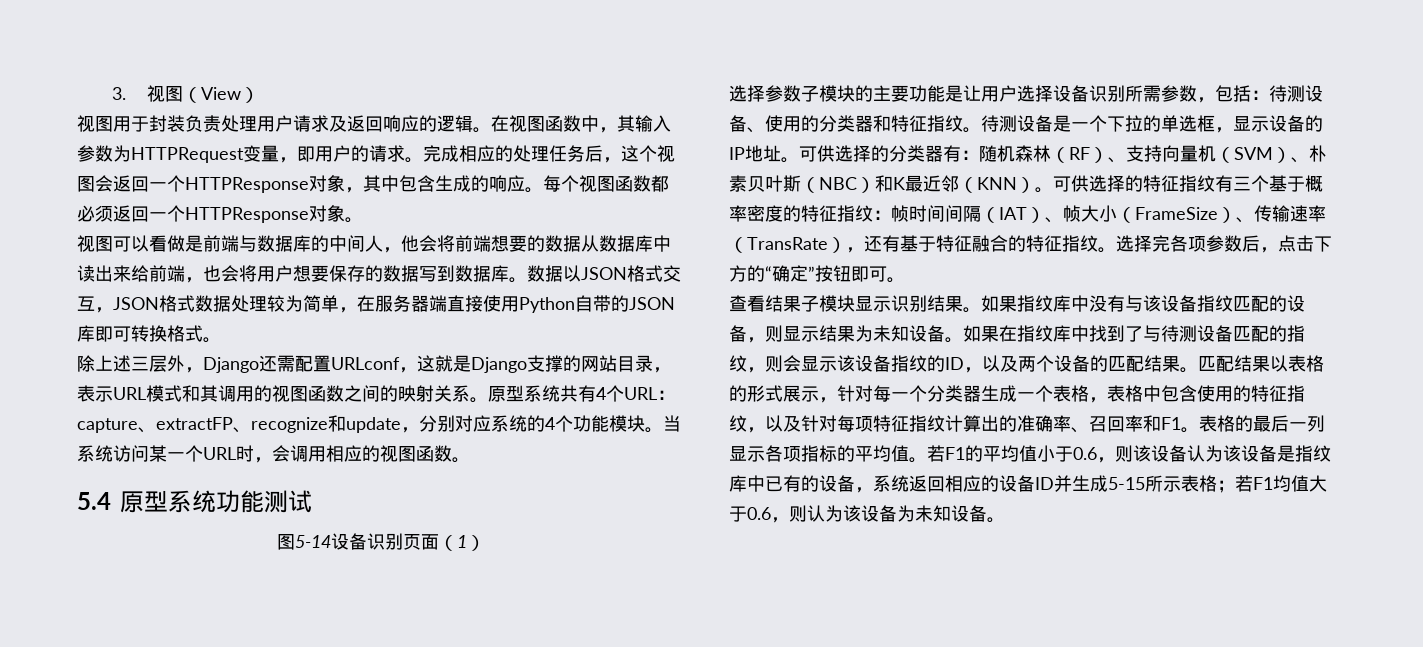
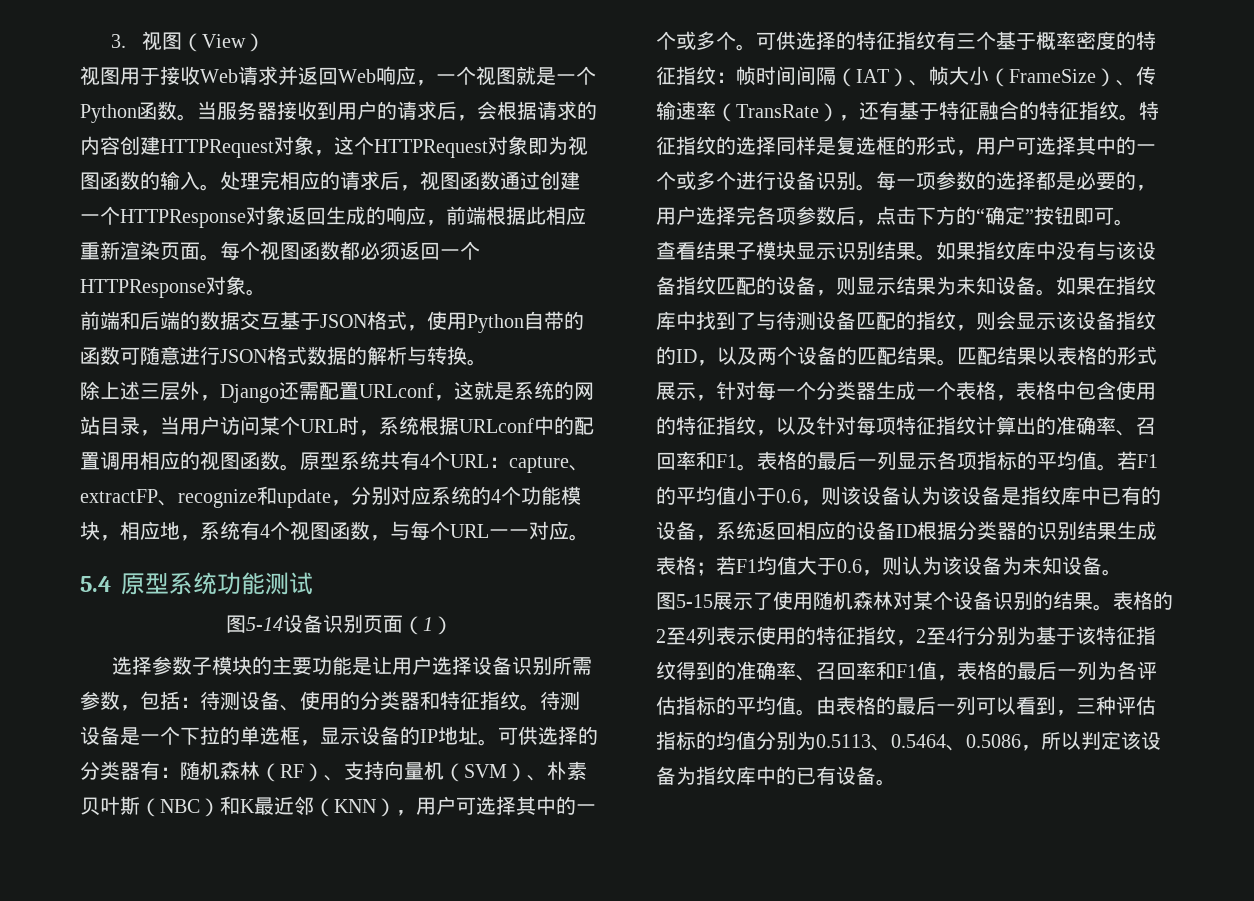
- 视图用于封装负责处理用户请求及返回响应的逻辑。在视图函数中，其输入参数为HTTPRequest变量，即用户的请求。完成相应的处理任务后，这个视图会返回一个HTTPResponse对象，其中包含生成的响应。
+ 视图用于接收Web请求并返回Web响应，一个视图就是一个Python函数。当服务器接收到用户的请求后，会根据请求的内容创建HTTPRequest对象，这个HTTPRequest对象即为视图函数的输入。处理完相应的请求后，视图函数通过创建一个HTTPResponse对象返回生成的响应，前端根据此相应重新渲染页面。
- 视图可以看做是前端与数据库的中间人，他会将前端想要的数据从数据库中读出来给前端，也会将用户想要保存的数据写到数据库。数据以JSON格式交互，JSON格式数据处理较为简单，在服务器端直接使用Python自带的JSON库即可转换格式。
+ 前端和后端的数据交互基于JSON格式，使用Python自带的函数可随意进行JSON格式数据的解析与转换。
- 除上述三层外，Django还需配置URLconf，这就是Django支撑的网站目录，表示URL模式和其调用的视图函数之间的映射关系。
+ 除上述三层外，Django还需配置URLconf，这就是系统的网站目录，当用户访问某个URL时，系统根据URLconf中的配置调用相应的视图函数。
- 原型系统共有4个URL：capture、extractFP、recognize和update，分别对应系统的4个功能模块。当系统访问某一个URL时，会调用相应的视图函数。
+ 原型系统共有4个URL：capture、extractFP、recognize和update，分别对应系统的4个功能模块，相应地，系统有4个视图函数，与每个URL一一对应。
- 可供选择的分类器有：随机森林（RF）、支持向量机（SVM）、朴素贝叶斯（NBC）和K最近邻（KNN）。
+ 可供选择的分类器有：随机森林（RF）、支持向量机（SVM）、朴素贝叶斯（NBC）和K最近邻（KNN），用户可选择其中的一个或多个。
- 选择完各项参数后，点击下方的“确定”按钮即可。
+ 特征指纹的选择同样是复选框的形式，用户可选择其中的一个或多个进行设备识别。每一项参数的选择都是必要的，用户选择完各项参数后，点击下方的“确定”按钮即可。
- 若F1的平均值小于0.6，则该设备认为该设备是指纹库中已有的设备，系统返回相应的设备ID并生成5-15所示表格；若F1均值大于0.6，则认为该设备为未知设备。
+ 若F1的平均值小于0.6，则该设备认为该设备是指纹库中已有的设备，系统返回相应的设备ID根据分类器的识别结果生成表格；若F1均值大于0.6，则认为该设备为未知设备。
+ 图5-15展示了使用随机森林对某个设备识别的结果。表格的2至4列表示使用的特征指纹，2至4行分别为基于该特征指纹得到的准确率、召回率和F1值，表格的最后一列为各评估指标的平均值。由表格的最后一列可以看到，三种评估指标的均值分别为0.5113、0.5464、0.5086，所以判定该设备为指纹库中的已有设备。

